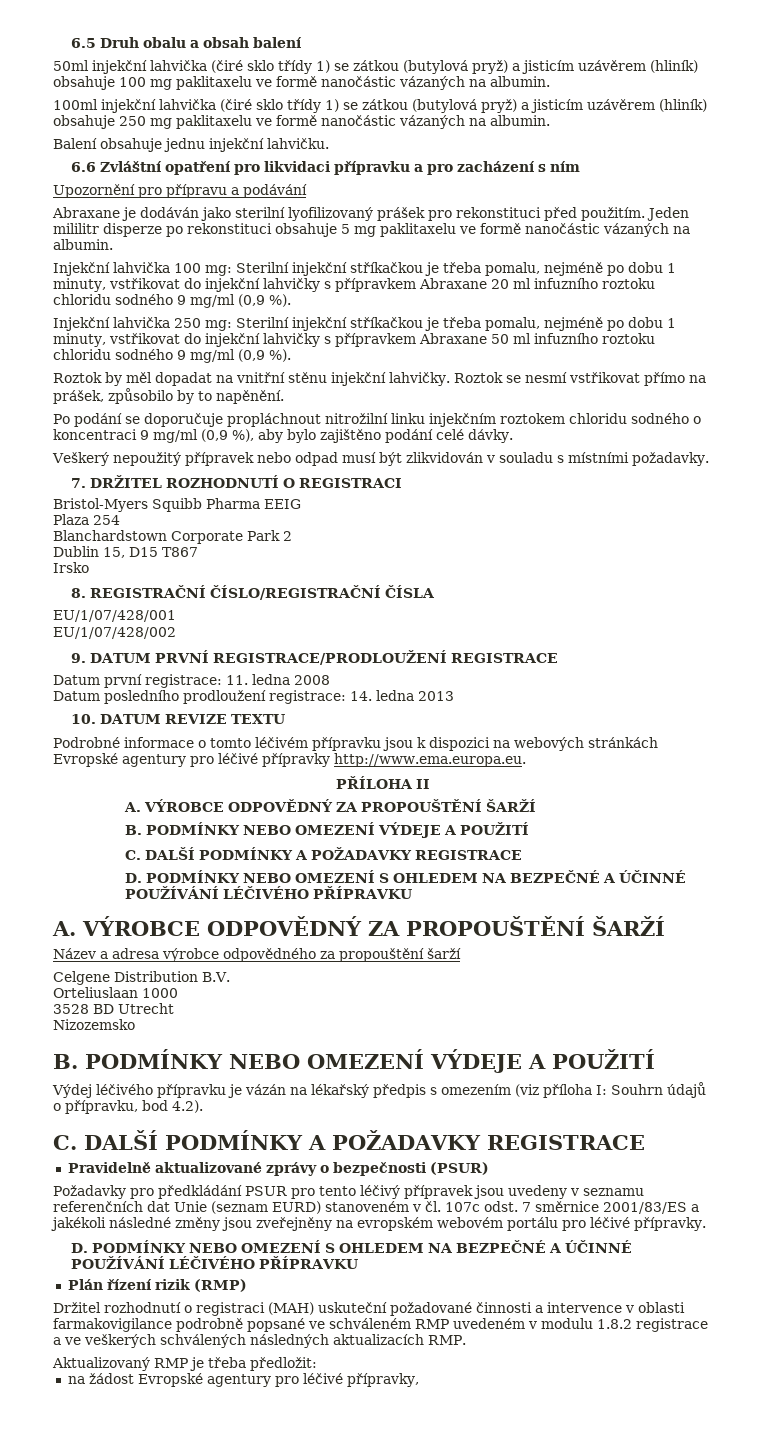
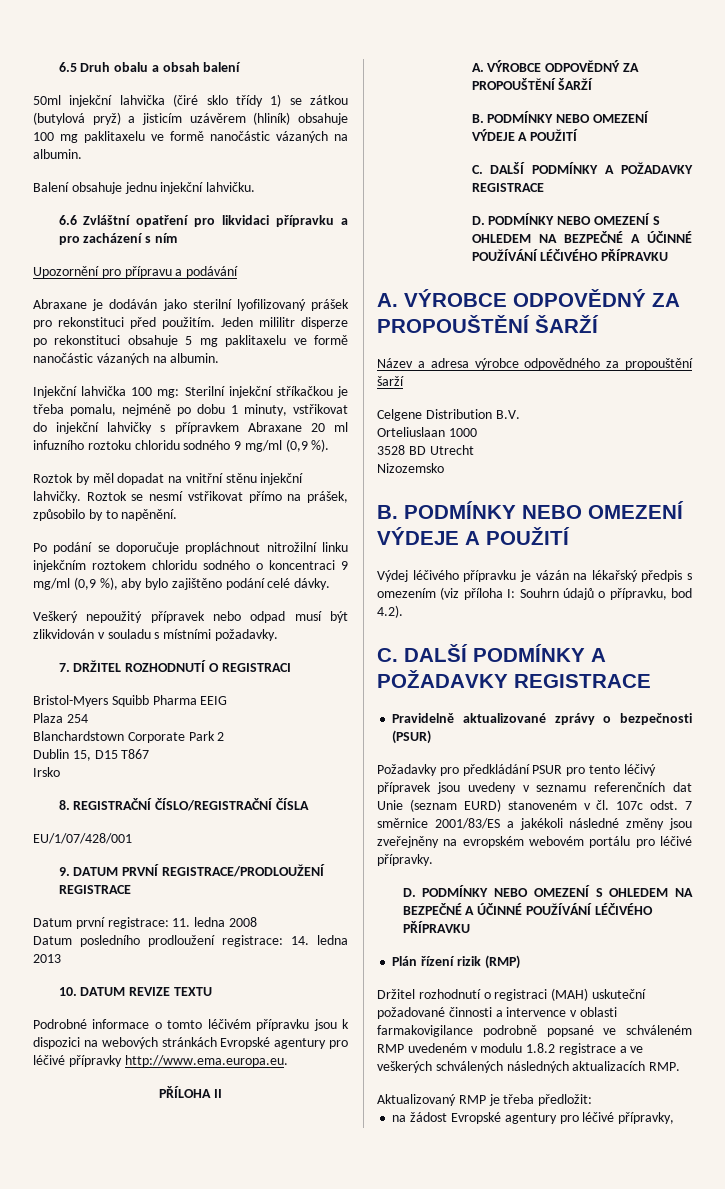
- 100ml injekční lahvička (čiré sklo třídy 1) se zátkou (butylová pryž) a jisticím uzávěrem (hliník) obsahuje 250 mg paklitaxelu ve formě nanočástic vázaných na albumin.
- Injekční lahvička 250 mg: Sterilní injekční stříkačkou je třeba pomalu, nejméně po dobu 1 minuty, vstřikovat do injekční lahvičky s přípravkem Abraxane 50 ml infuzního roztoku chloridu sodného 9 mg/ml (0,9 %).
- EU/1/07/428/002

